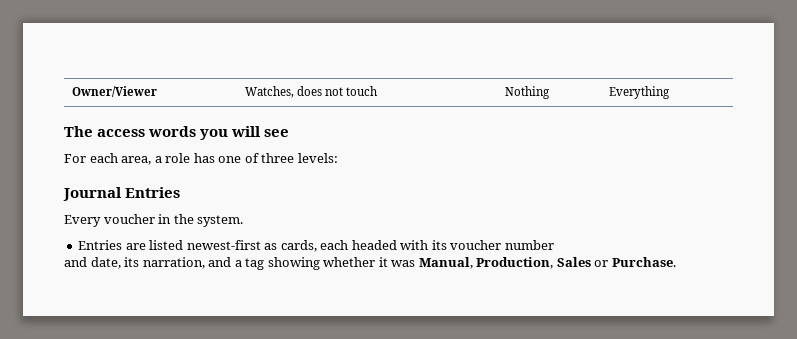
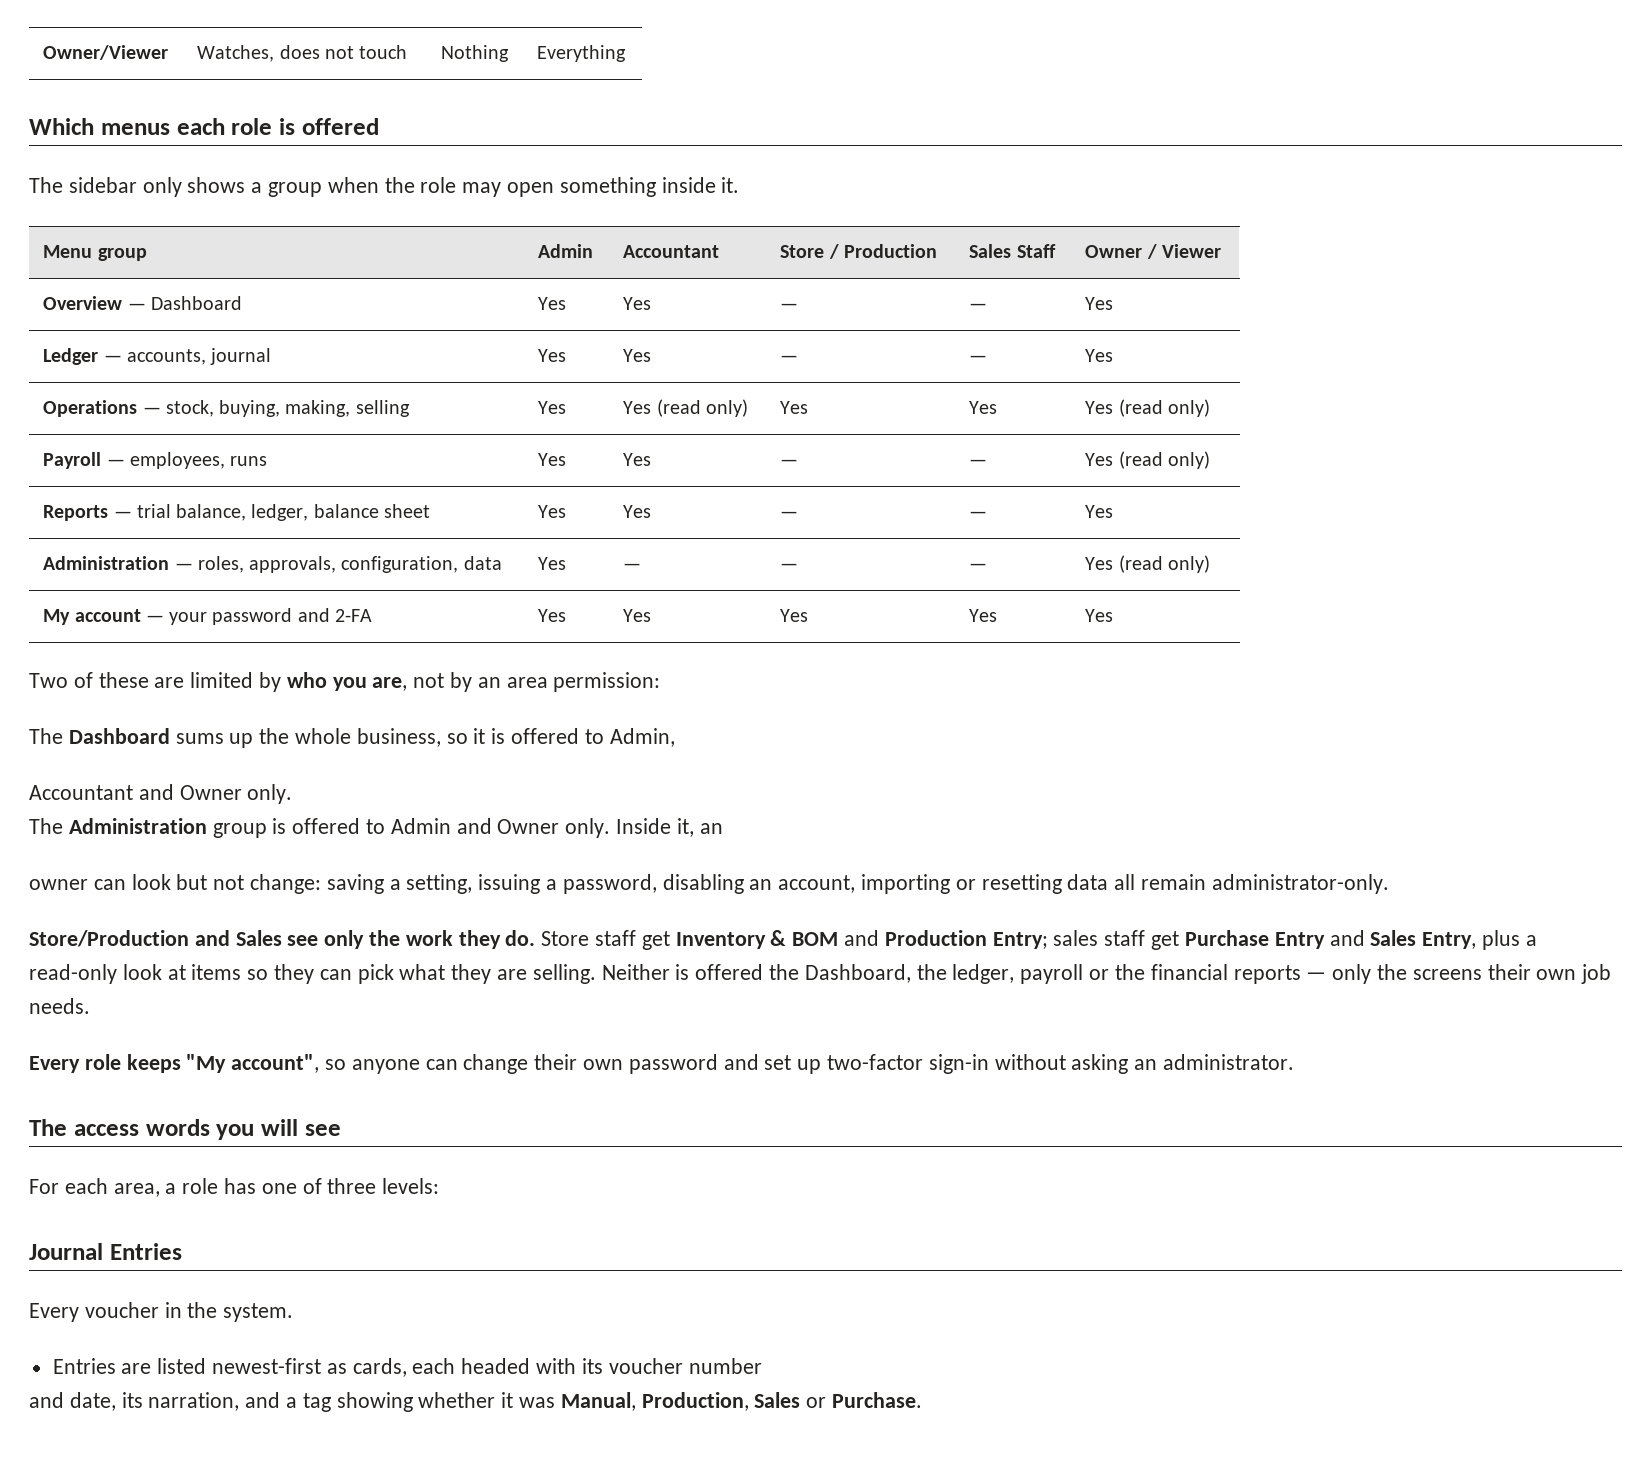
+ Which menus each role is offered
+ The sidebar only shows a group when the role may open something inside it.
+ Menu group | Admin | Accountant | Store / Production | Sales Staff | Owner / Viewer
+ Overview — Dashboard | Yes | Yes | — | — | Yes
+ Ledger — accounts, journal | Yes | Yes | — | — | Yes
+ Operations — stock, buying, making, selling | Yes | Yes (read only) | Yes | Yes | Yes (read only)
+ Payroll — employees, runs | Yes | Yes | — | — | Yes (read only)
+ Reports — trial balance, ledger, balance sheet | Yes | Yes | — | — | Yes
+ Administration — roles, approvals, configuration, data | Yes | — | — | — | Yes (read only)
+ My account — your password and 2-FA | Yes | Yes | Yes | Yes | Yes
+ Two of these are limited by who you are, not by an area permission:
+ The Dashboard sums up the whole business, so it is offered to Admin,
+ Accountant and Owner only.
+ The Administration group is offered to Admin and Owner only. Inside it, an
+ owner can look but not change: saving a setting, issuing a password, disabling an account, importing or resetting data all remain administrator-only.
+ Store/Production and Sales see only the work they do. Store staff get Inventory & BOM and Production Entry; sales staff get Purchase Entry and Sales Entry, plus a read-only look at items so they can pick what they are selling. Neither is offered the Dashboard, the ledger, payroll or the financial reports — only the screens their own job needs.
+ Every role keeps "My account", so anyone can change their own password and set up two-factor sign-in without asking an administrator.

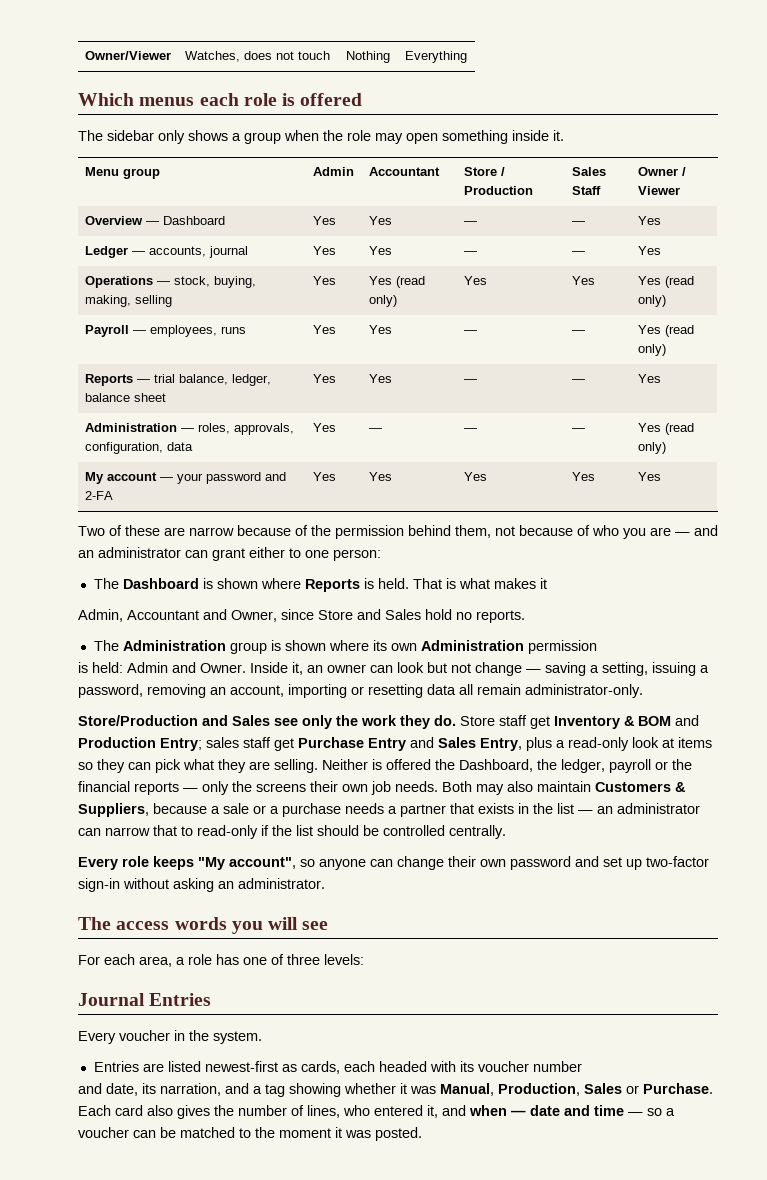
- Two of these are limited by who you are, not by an area permission:
- The Dashboard sums up the whole business, so it is offered to Admin,
- Accountant and Owner only.
- The Administration group is offered to Admin and Owner only.
+ Two of these are narrow because of the permission behind them, not because of who you are — and an administrator can grant either to one person:
+ The Dashboard is shown where Reports is held. That is what makes it
+ Admin, Accountant and Owner, since Store and Sales hold no reports.
+ The Administration group is shown where its own Administration permission
+ is held: Admin and Owner.
- Inside it, an
- owner can look but not change: saving a setting, issuing a password, disabling an account, importing or resetting data all remain administrator-only.
+ Inside it, an owner can look but not change — saving a setting, issuing a password, removing an account, importing or resetting data all remain administrator-only.
+ Both may also maintain Customers & Suppliers, because a sale or a purchase needs a partner that exists in the list — an administrator can narrow that to read-only if the list should be controlled centrally.
+ Each card also gives the number of lines, who entered it, and when — date and time — so a voucher can be matched to the moment it was posted.

